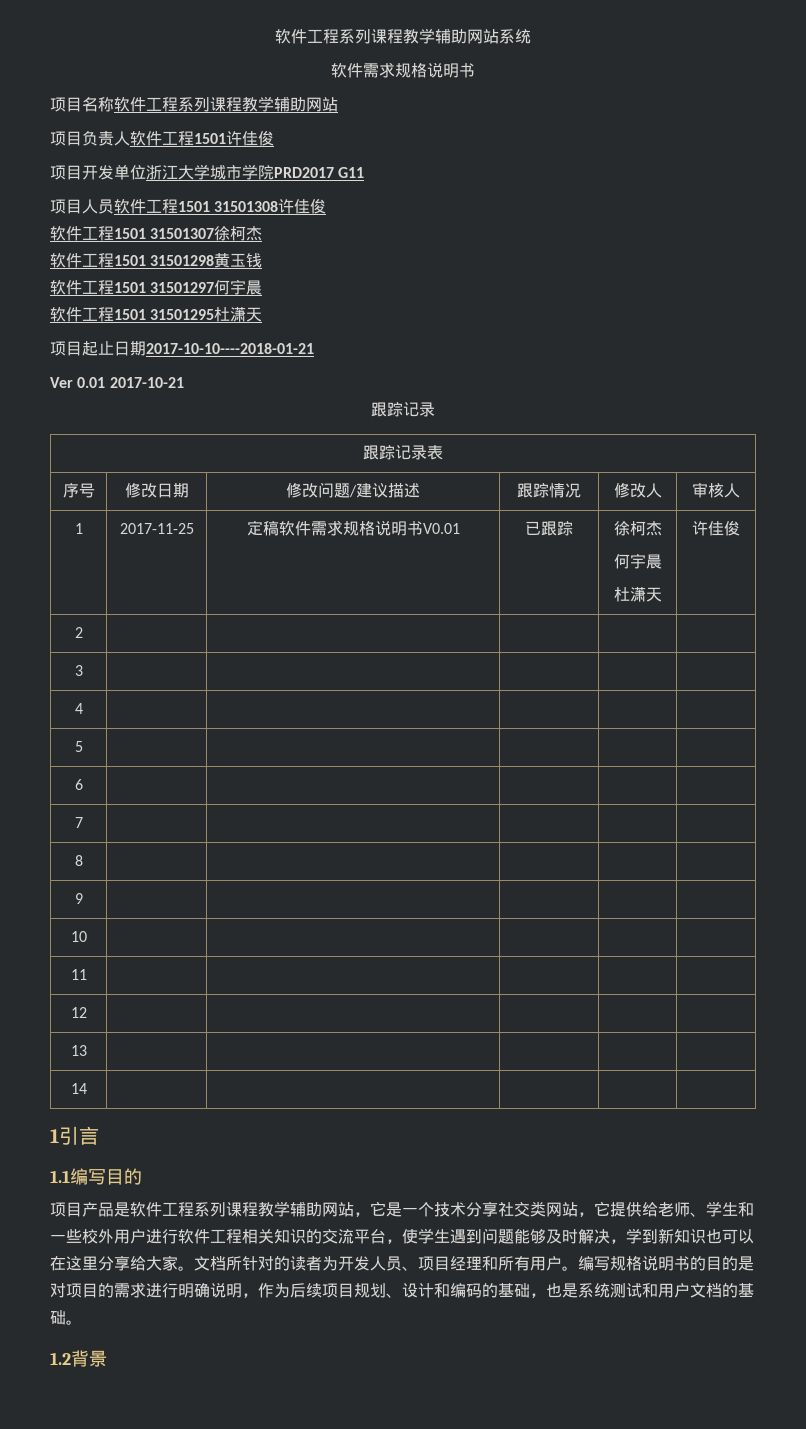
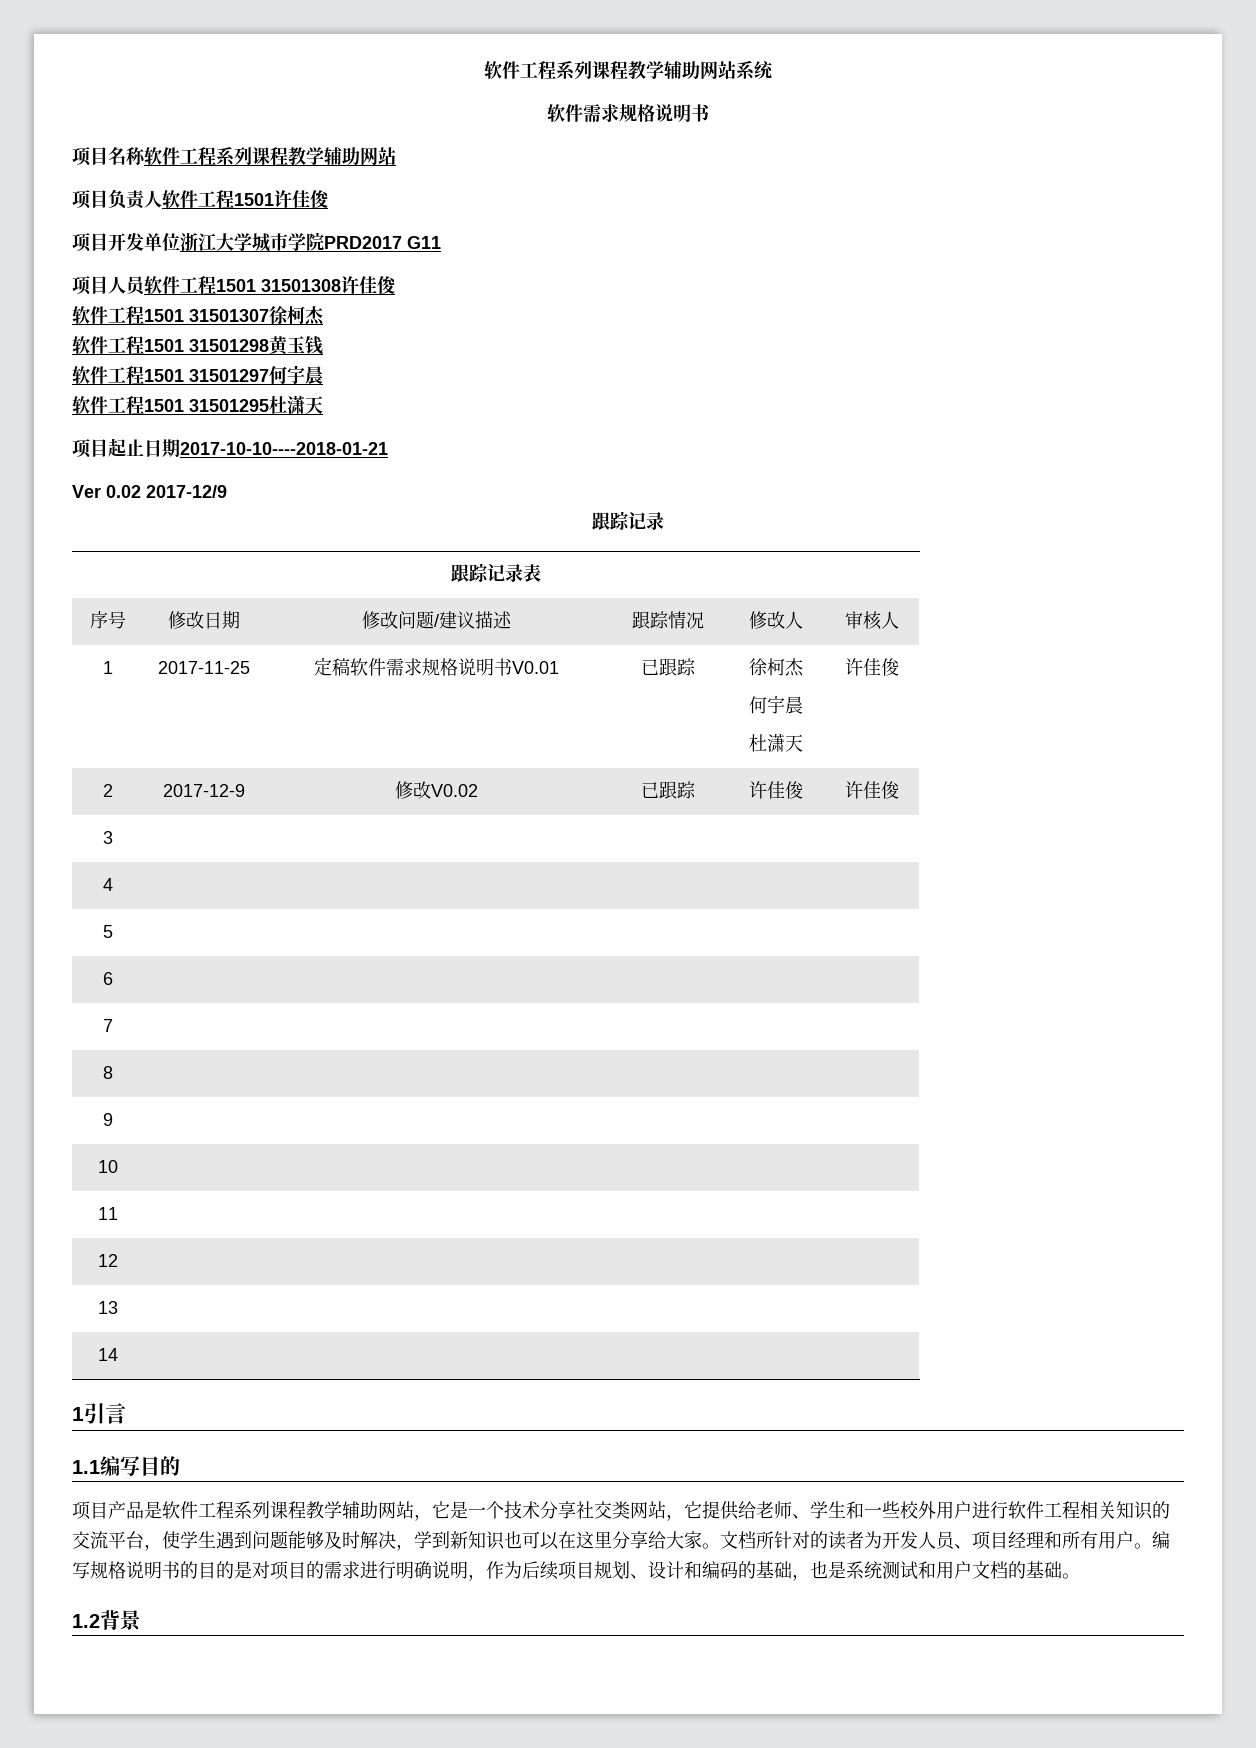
- Ver 0.01 2017-10-21
+ Ver 0.02 2017-12/9
- 2 | | | | |
+ 2 | 2017-12-9 | 修改V0.02 | 已跟踪 | 许佳俊 | 许佳俊

